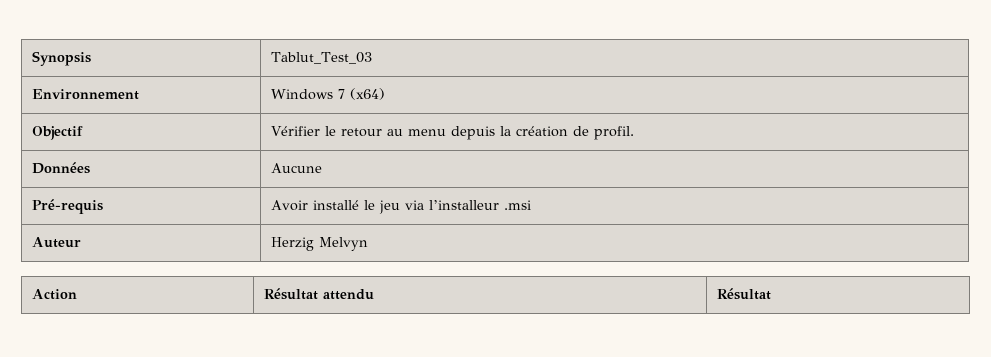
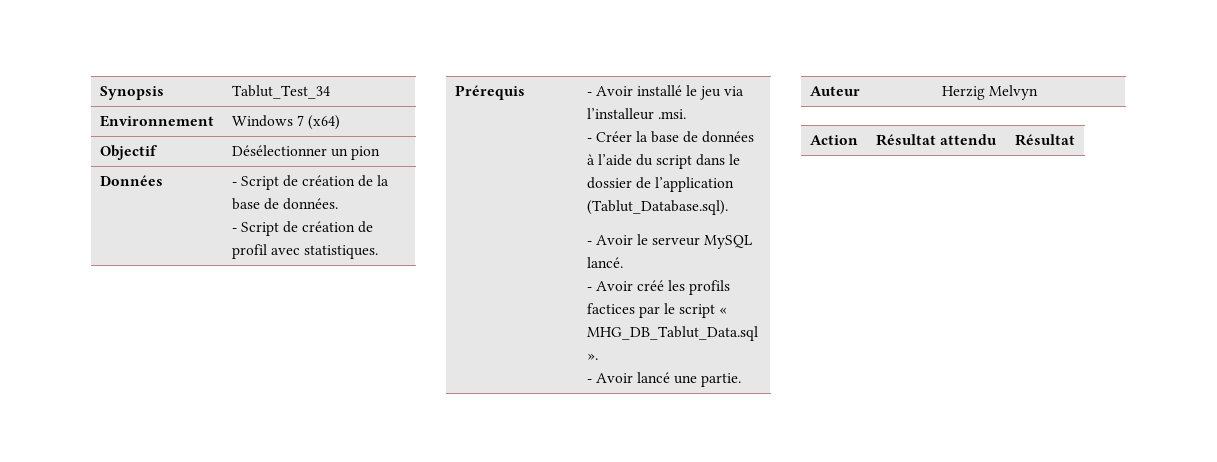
- Synopsis | Tablut_Test_03
+ Synopsis | Tablut_Test_34
- Objectif | Vérifier le retour au menu depuis la création de profil.
- Données | Aucune
- Pré-requis | Avoir installé le jeu via l’installeur .msi
+ Objectif | Désélectionner un pion
+ Données | - Script de création de la base de données.
+ - Script de création de profil avec statistiques.
+ Prérequis | - Avoir installé le jeu via l’installeur .msi.
+ - Créer la base de données à l’aide du script dans le dossier de l’application (Tablut_Database.sql).
+ - Avoir le serveur MySQL lancé.
+ - Avoir créé les profils factices par le script « MHG_DB_Tablut_Data.sql ».
+ - Avoir lancé une partie.

